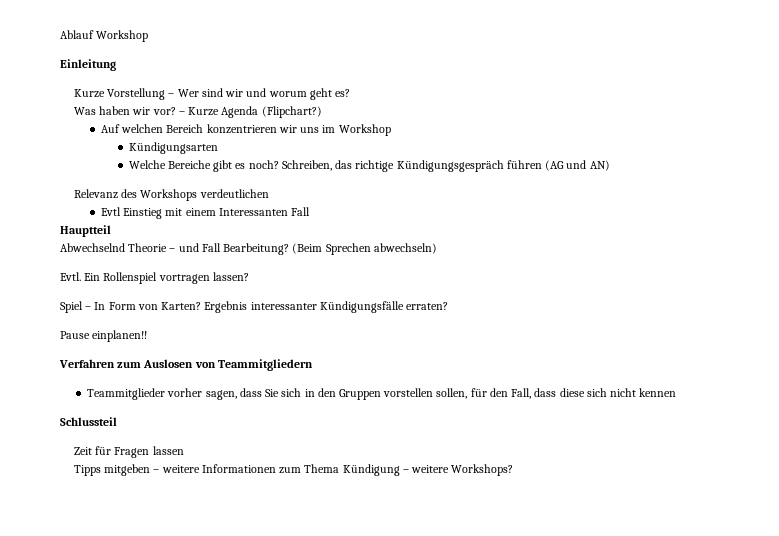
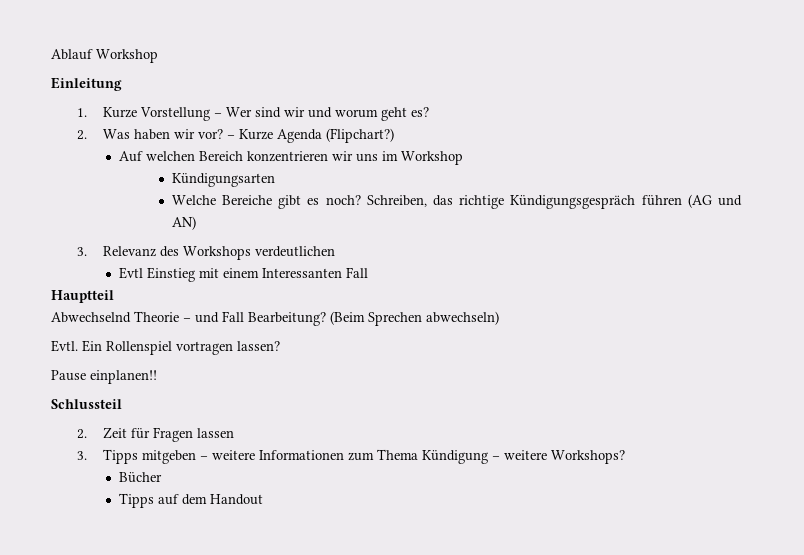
- Kurze Vorstellung – Wer sind wir und worum geht es?
+ 1. Kurze Vorstellung – Wer sind wir und worum geht es?
- Was haben wir vor?
+ 2. Was haben wir vor?
- Relevanz des Workshops verdeutlichen
+ 3. Relevanz des Workshops verdeutlichen
- Spiel – In Form von Karten? Ergebnis interessanter Kündigungsfälle erraten?
  Pause einplanen!!
- Verfahren zum Auslosen von Teammitgliedern
- Teammitglieder vorher sagen, dass Sie sich in den Gruppen vorstellen sollen, für den Fall, dass diese sich nicht kennen
- Zeit für Fragen lassen
+ 2. Zeit für Fragen lassen
- Tipps mitgeben – weitere Informationen zum Thema Kündigung – weitere Workshops?
+ 3. Tipps mitgeben – weitere Informationen zum Thema Kündigung – weitere Workshops?
+ Bücher
+ Tipps auf dem Handout

